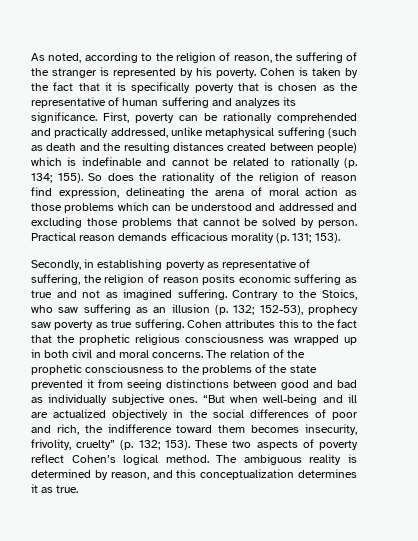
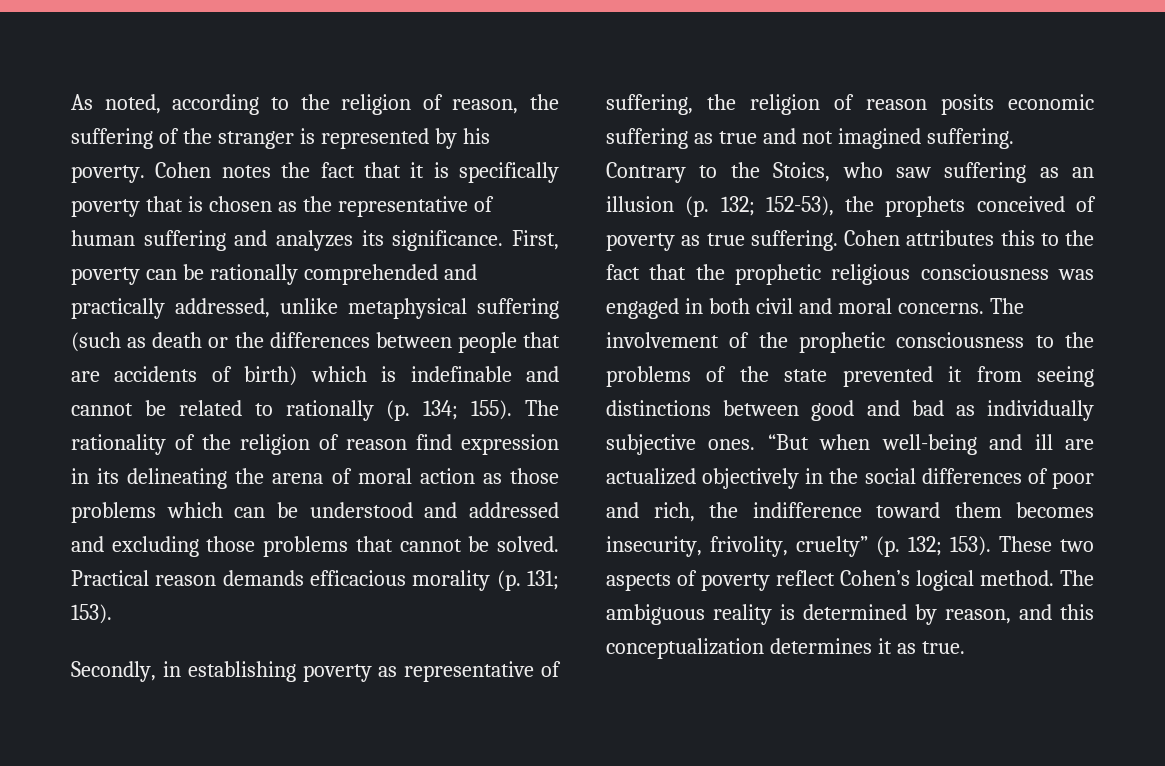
- Cohen is taken by the fact that it is specifically poverty that is chosen as the representative of human suffering and analyzes its significance.
+ Cohen notes the fact that it is specifically poverty that is chosen as the representative of human suffering and analyzes its significance.
- First, poverty can be rationally comprehended and practically addressed, unlike metaphysical suffering (such as death and the resulting distances created between people) which is indefinable and cannot be related to rationally (p. 134; 155).
+ First, poverty can be rationally comprehended and practically addressed, unlike metaphysical suffering (such as death or the differences between people that are accidents of birth) which is indefinable and cannot be related to rationally (p. 134; 155).
- So does the rationality of the religion of reason find expression, delineating the arena of moral action as those problems which can be understood and addressed and excluding those problems that cannot be solved by person.
+ The rationality of the religion of reason find expression in its delineating the arena of moral action as those problems which can be understood and addressed and excluding those problems that cannot be solved.
- Secondly, in establishing poverty as representative of suffering, the religion of reason posits economic suffering as true and not as imagined suffering.
+ Secondly, in establishing poverty as representative of suffering, the religion of reason posits economic suffering as true and not imagined suffering.
- Contrary to the Stoics, who saw suffering as an illusion (p. 132; 152-53), prophecy saw poverty as true suffering.
+ Contrary to the Stoics, who saw suffering as an illusion (p. 132; 152-53), the prophets conceived of poverty as true suffering.
- Cohen attributes this to the fact that the prophetic religious consciousness was wrapped up in both civil and moral concerns.
+ Cohen attributes this to the fact that the prophetic religious consciousness was engaged in both civil and moral concerns.
- The relation of the prophetic consciousness to the problems of the state prevented it from seeing distinctions between good and bad as individually subjective ones.
+ The involvement of the prophetic consciousness to the problems of the state prevented it from seeing distinctions between good and bad as individually subjective ones.

